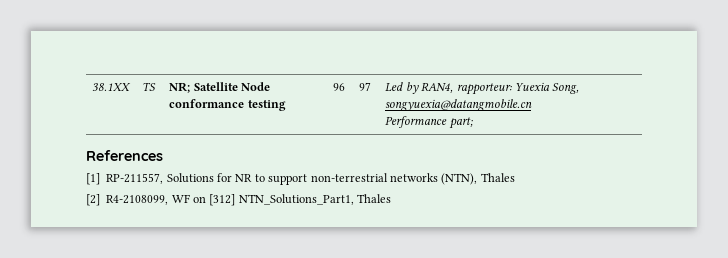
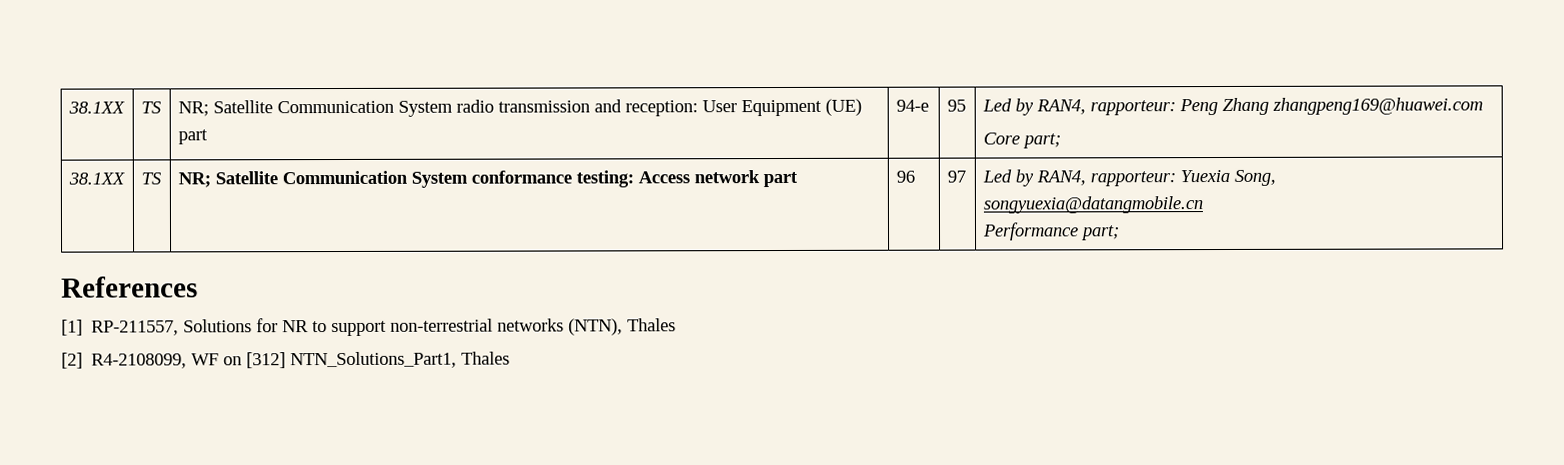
- 38.1XX | TS | NR; Satellite Node conformance testing | 96 | 97 | Led by RAN4, rapporteur: Yuexia Song, songyuexia@datangmobile.cn
+ 38.1XX | TS | NR; Satellite Communication System radio transmission and reception: User Equipment (UE) part | 94-e | 95 | Led by RAN4, rapporteur: Peng Zhang zhangpeng169@huawei.com
+ Core part;
+ 38.1XX | TS | NR; Satellite Communication System conformance testing: Access network part | 96 | 97 | Led by RAN4, rapporteur: Yuexia Song, songyuexia@datangmobile.cn

